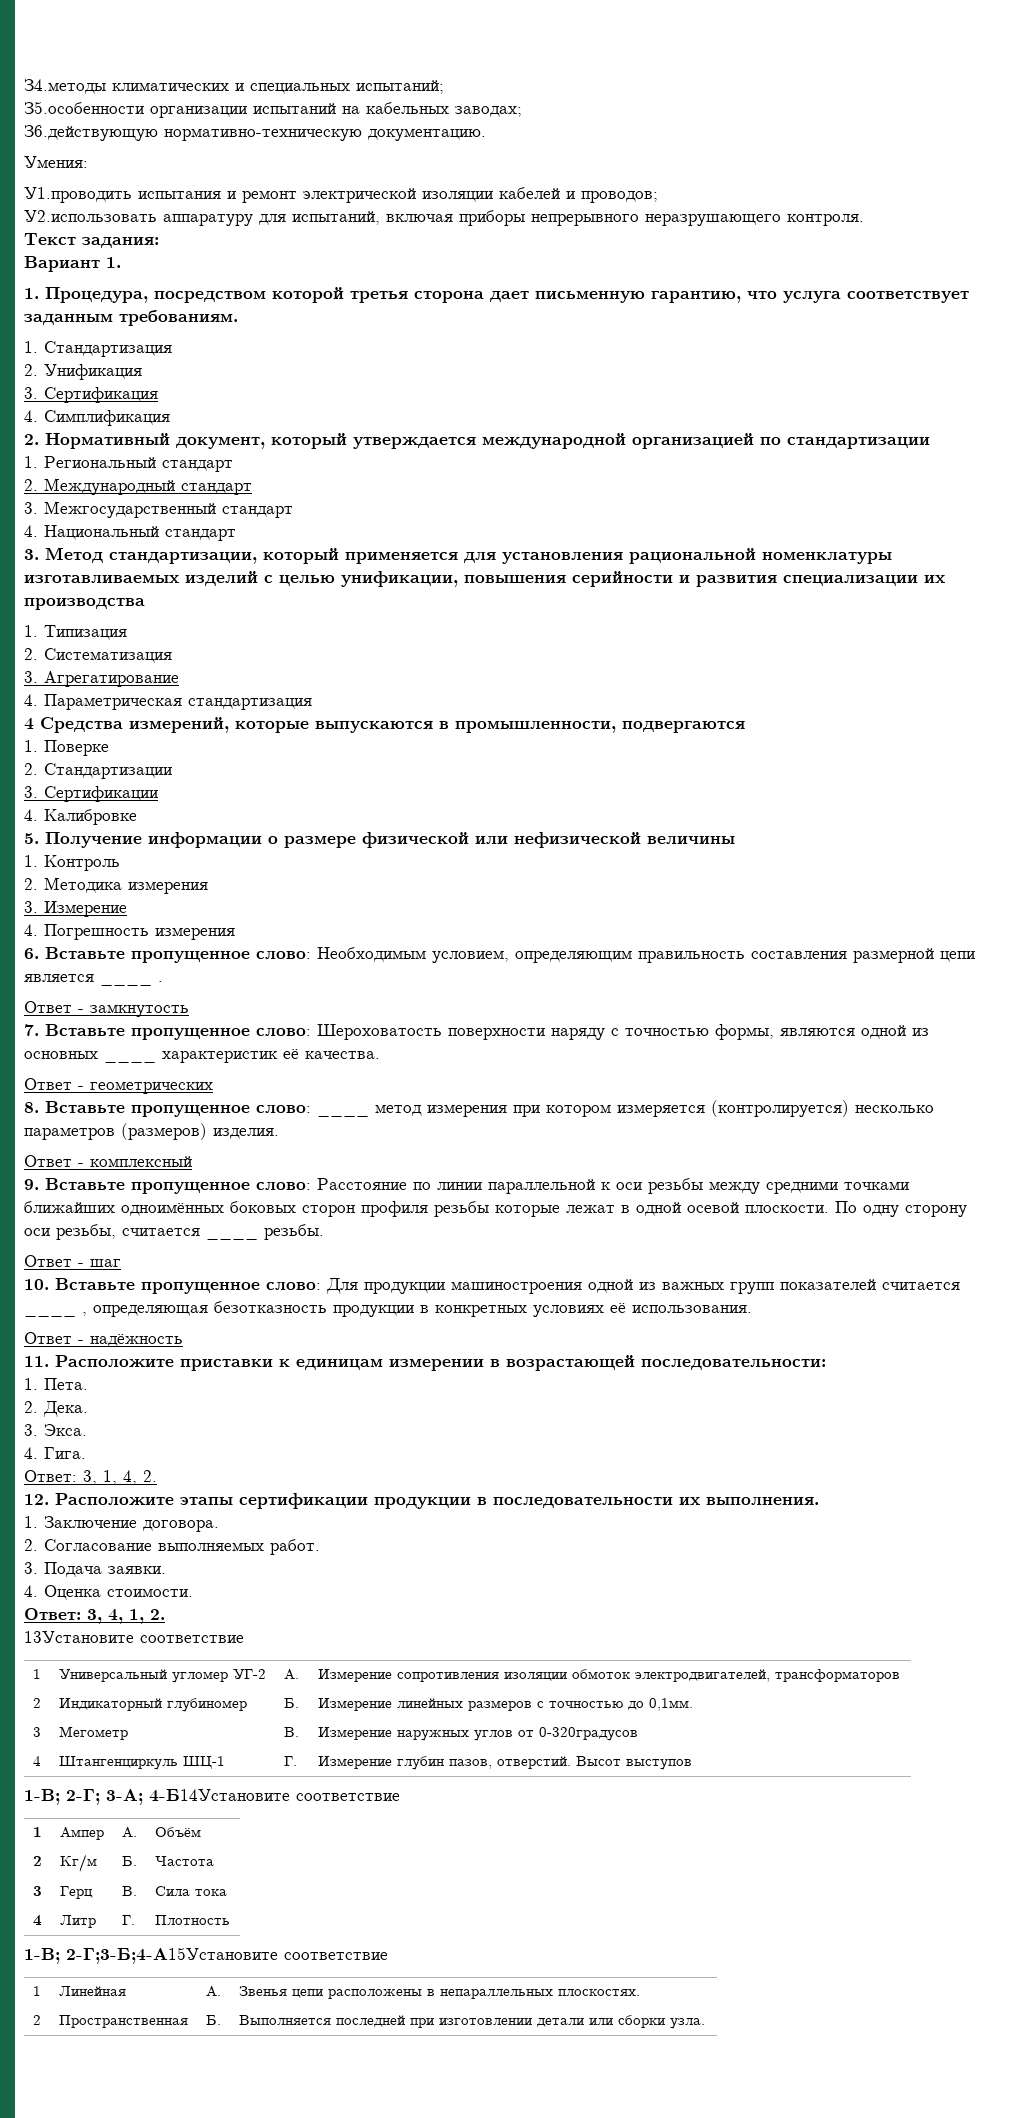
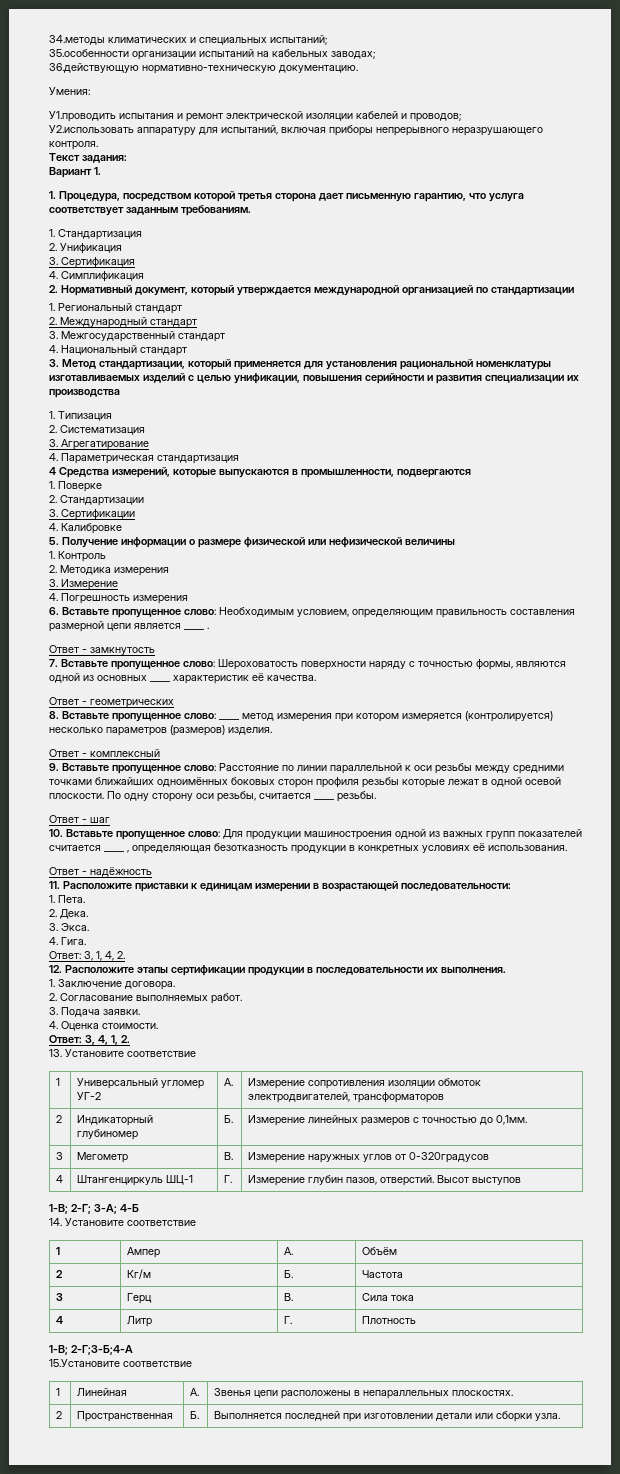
- 13Установите соответствие
+ 13. Установите соответствие
- 1-В; 2-Г; 3-А; 4-Б14Установите соответствие
+ 1-В; 2-Г; 3-А; 4-Б
+ 14. Установите соответствие
- 1-В; 2-Г;3-Б;4-А15Установите соответствие
+ 1-В; 2-Г;3-Б;4-А
+ 15.Установите соответствие

